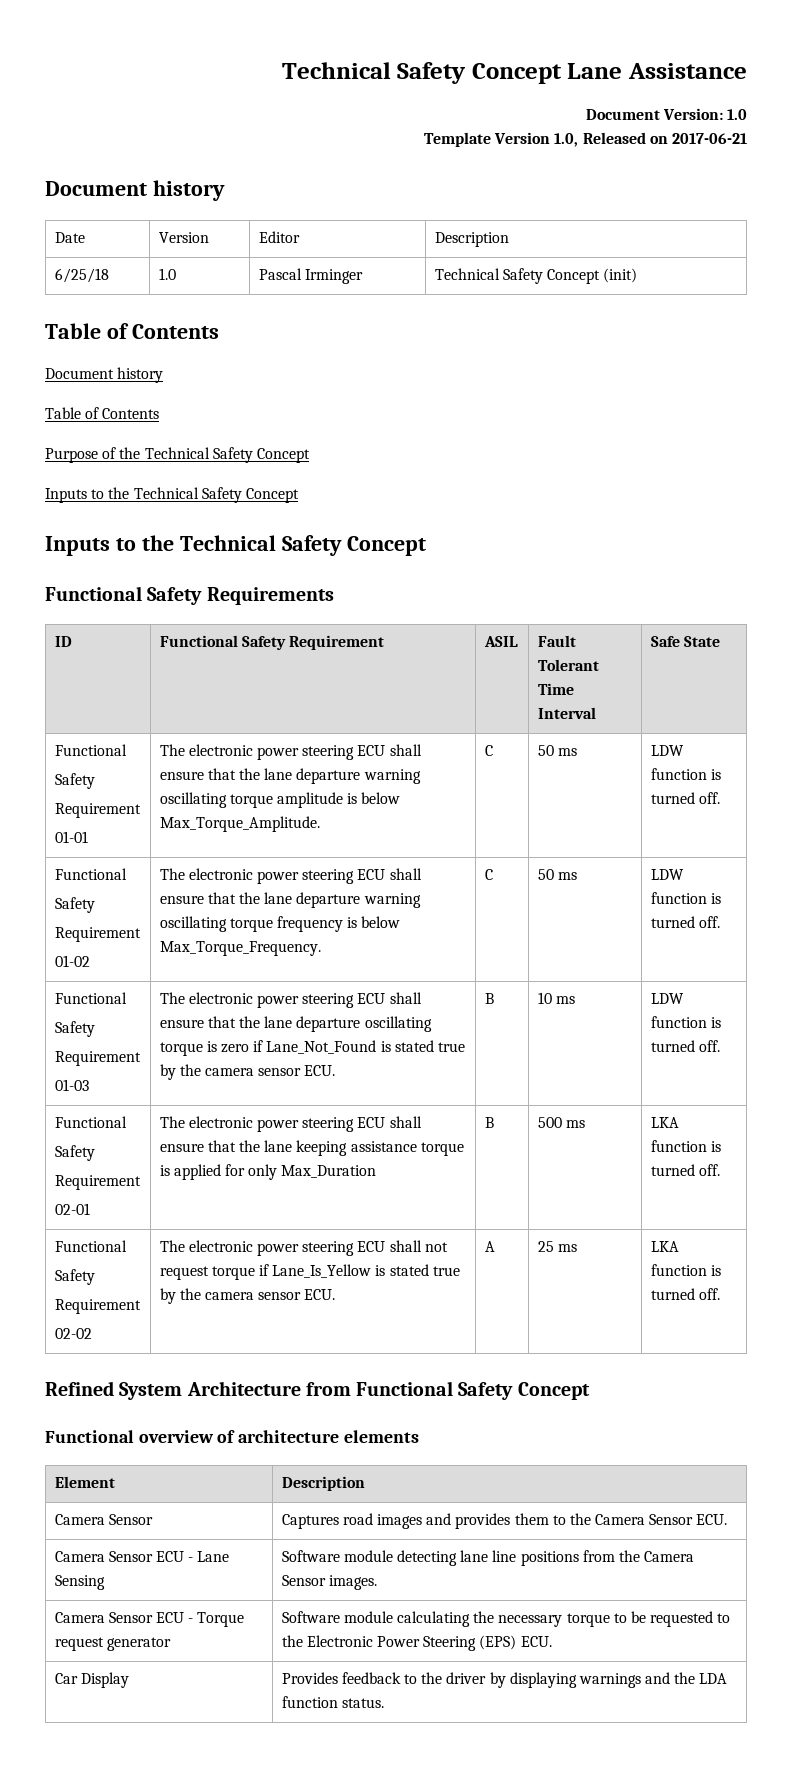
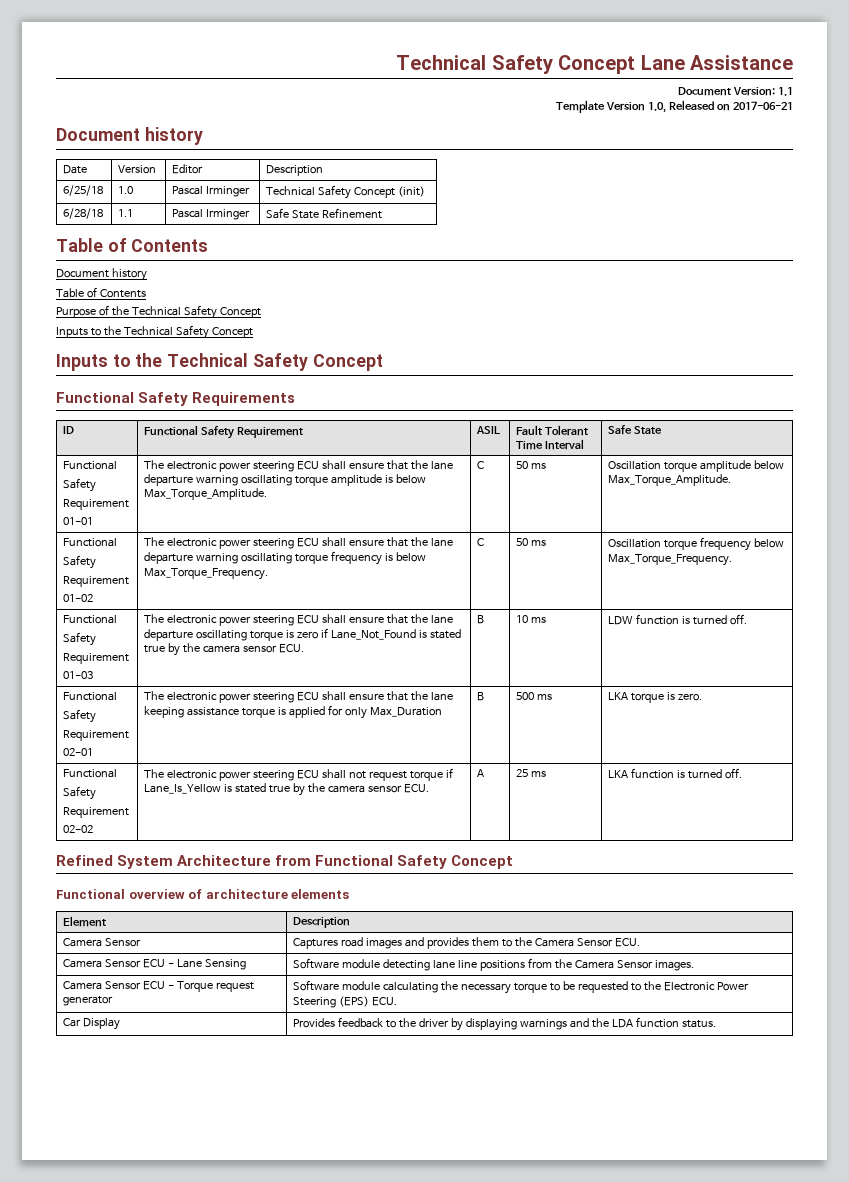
- Document Version: 1.0
+ Document Version: 1.1
+ 6/28/18 | 1.1 | Pascal Irminger | Safe State Refinement
  ID | Functional Safety Requirement | ASIL | Fault Tolerant Time Interval | Safe State
  Functional
  Safety
  Requirement
- 01-01 | The electronic power steering ECU shall ensure that the lane departure warning oscillating torque amplitude is below Max_Torque_Amplitude. | C | 50 ms | LDW function is turned off.
+ 01-01 | The electronic power steering ECU shall ensure that the lane departure warning oscillating torque amplitude is below Max_Torque_Amplitude. | C | 50 ms | Oscillation torque amplitude below Max_Torque_Amplitude.
  Functional
  Safety
  Requirement
- 01-02 | The electronic power steering ECU shall ensure that the lane departure warning oscillating torque frequency is below Max_Torque_Frequency. | C | 50 ms | LDW function is turned off.
+ 01-02 | The electronic power steering ECU shall ensure that the lane departure warning oscillating torque frequency is below Max_Torque_Frequency. | C | 50 ms | Oscillation torque frequency below Max_Torque_Frequency.
  Functional
  Safety
  Requirement
  01-03 | The electronic power steering ECU shall ensure that the lane departure oscillating torque is zero if Lane_Not_Found is stated true by the camera sensor ECU. | B | 10 ms | LDW function is turned off.
  Functional
  Safety
  Requirement
- 02-01 | The electronic power steering ECU shall ensure that the lane keeping assistance torque is applied for only Max_Duration | B | 500 ms | LKA function is turned off.
+ 02-01 | The electronic power steering ECU shall ensure that the lane keeping assistance torque is applied for only Max_Duration | B | 500 ms | LKA torque is zero.

